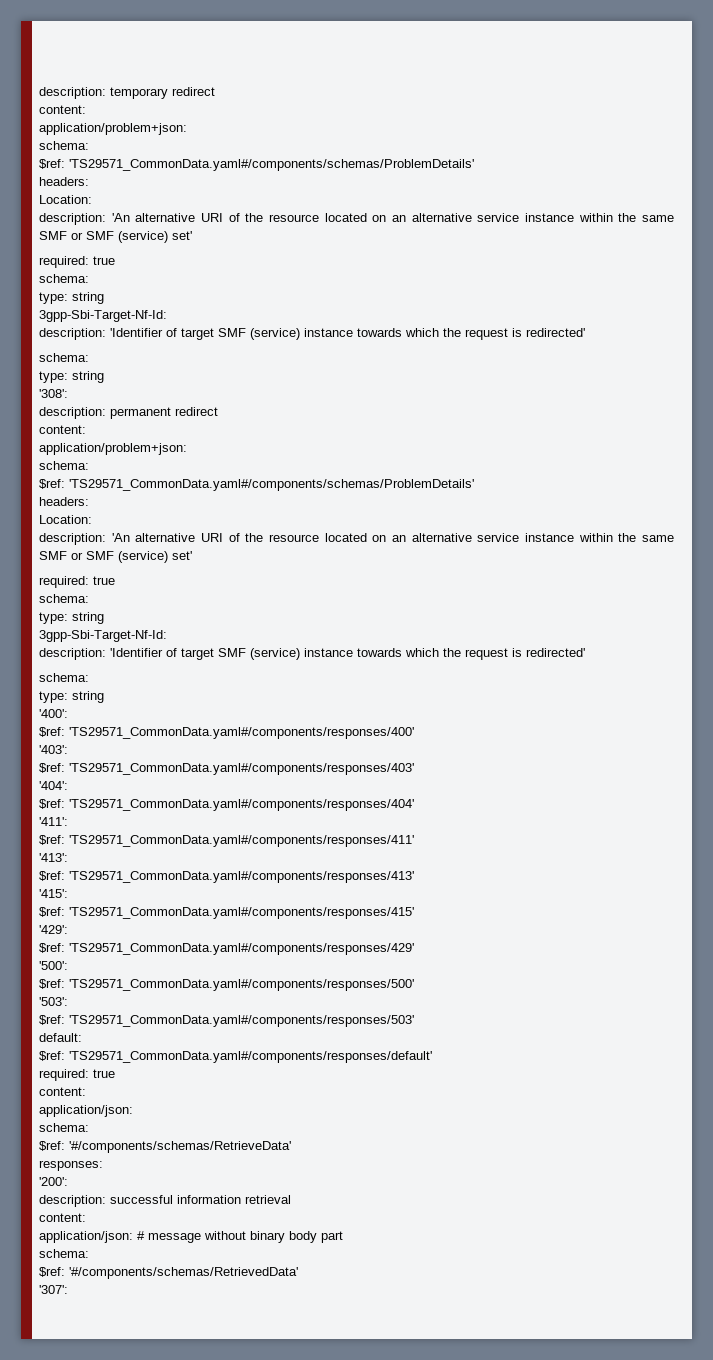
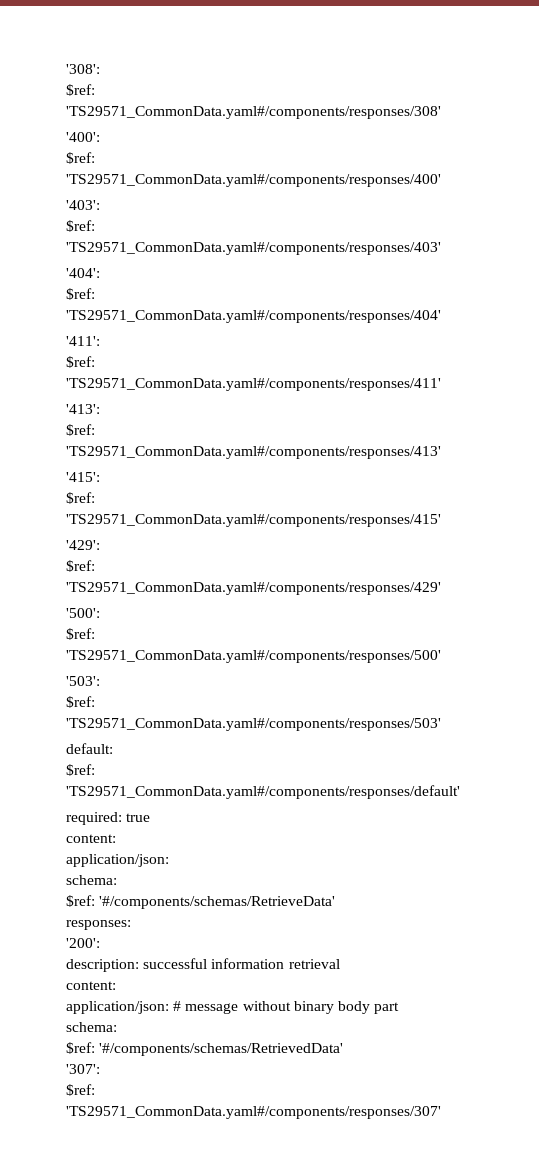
- description: temporary redirect
- content:
- application/problem+json:
- schema:
- $ref: 'TS29571_CommonData.yaml#/components/schemas/ProblemDetails'
- headers:
- Location:
- description: 'An alternative URI of the resource located on an alternative service instance within the same SMF or SMF (service) set'
- required: true
- schema:
- type: string
- 3gpp-Sbi-Target-Nf-Id:
- description: 'Identifier of target SMF (service) instance towards which the request is redirected'
- schema:
- type: string
  '308':
- description: permanent redirect
- content:
- application/problem+json:
- schema:
- $ref: 'TS29571_CommonData.yaml#/components/schemas/ProblemDetails'
- headers:
- Location:
- description: 'An alternative URI of the resource located on an alternative service instance within the same SMF or SMF (service) set'
- required: true
- schema:
- type: string
- 3gpp-Sbi-Target-Nf-Id:
- description: 'Identifier of target SMF (service) instance towards which the request is redirected'
- schema:
- type: string
+ $ref: 'TS29571_CommonData.yaml#/components/responses/308'
+ $ref: 'TS29571_CommonData.yaml#/components/responses/307'

